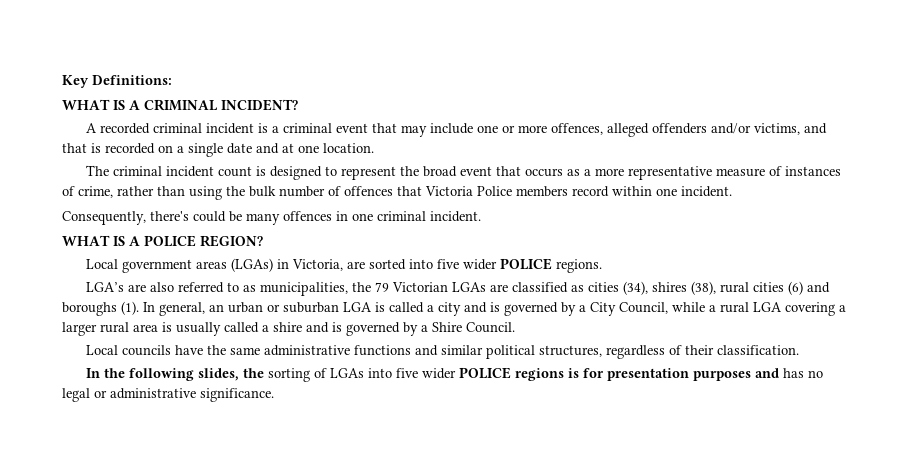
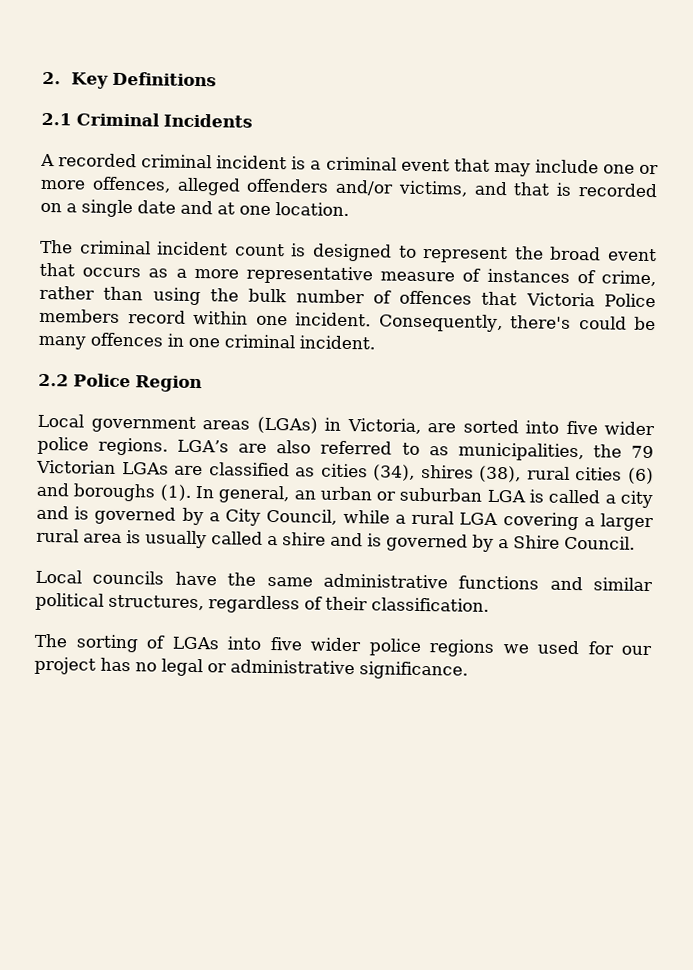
- Key Definitions:
- WHAT IS A CRIMINAL INCIDENT?
+ 2. Key Definitions
+ 2.1 Criminal Incidents
- The criminal incident count is designed to represent the broad event that occurs as a more representative measure of instances of crime, rather than using the bulk number of offences that Victoria Police members record within one incident.
- Consequently, there's could be many offences in one criminal incident.
+ The criminal incident count is designed to represent the broad event that occurs as a more representative measure of instances of crime, rather than using the bulk number of offences that Victoria Police members record within one incident. Consequently, there's could be many offences in one criminal incident.
- WHAT IS A POLICE REGION?
+ 2.2 Police Region
- Local government areas (LGAs) in Victoria, are sorted into five wider POLICE regions.
- LGA’s are also referred to as municipalities, the 79 Victorian LGAs are classified as cities (34), shires (38), rural cities (6) and boroughs (1).
+ Local government areas (LGAs) in Victoria, are sorted into five wider police regions. LGA’s are also referred to as municipalities, the 79 Victorian LGAs are classified as cities (34), shires (38), rural cities (6) and boroughs (1).
- In the following slides, the sorting of LGAs into five wider POLICE regions is for presentation purposes and has no legal or administrative significance.
+ The sorting of LGAs into five wider police regions we used for our project has no legal or administrative significance.

